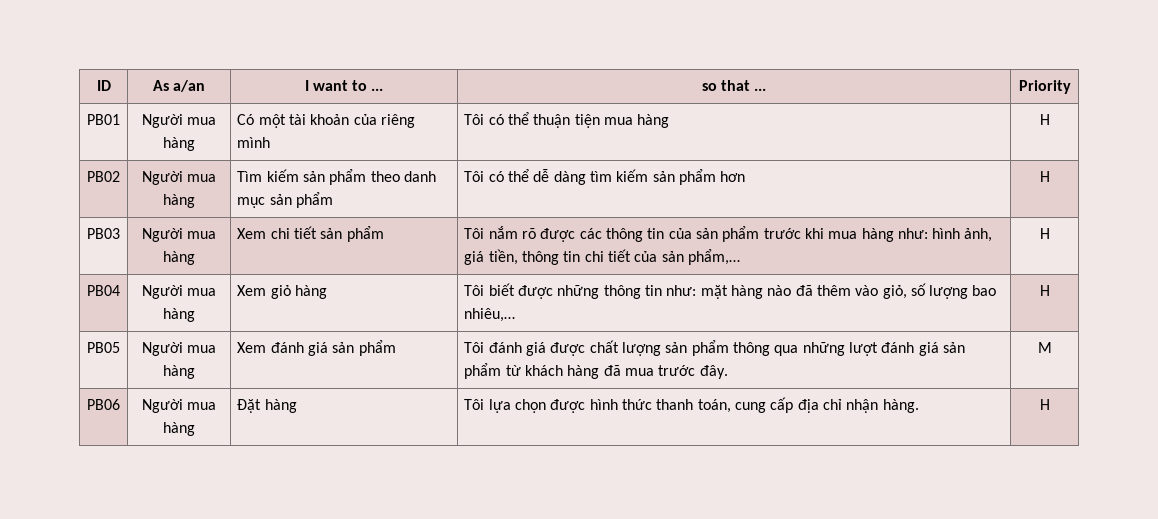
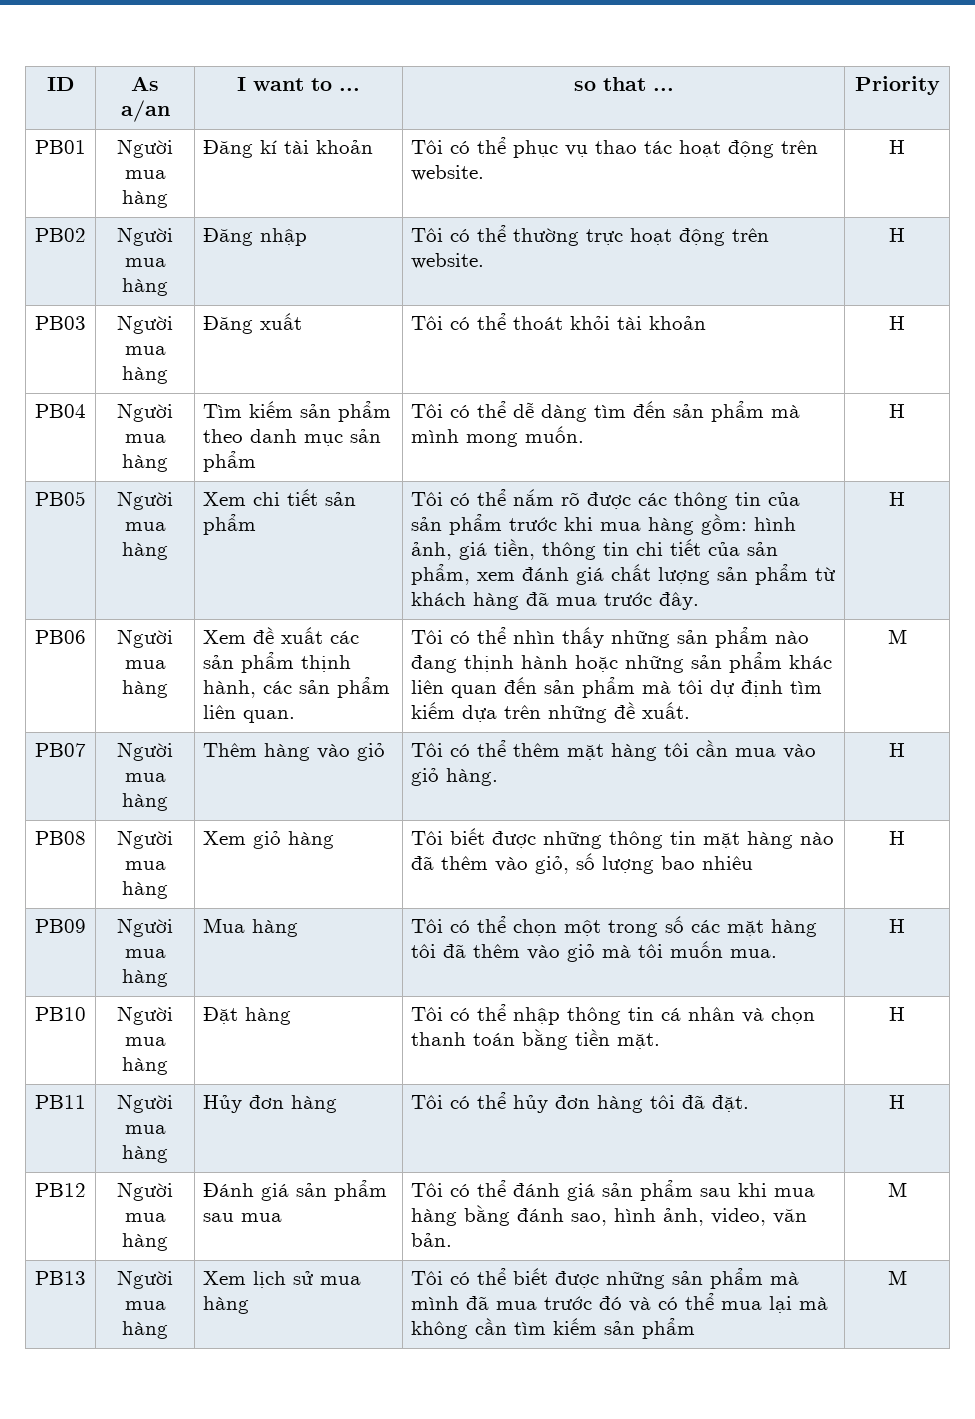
- PB01 | Người mua hàng | Có một tài khoản của riêng mình | Tôi có thể thuận tiện mua hàng | H
+ PB01 | Người mua hàng | Đăng kí tài khoản | Tôi có thể phục vụ thao tác hoạt động trên website. | H
- PB02 | Người mua hàng | Tìm kiếm sản phẩm theo danh mục sản phẩm | Tôi có thể dễ dàng tìm kiếm sản phẩm hơn | H
- PB03 | Người mua hàng | Xem chi tiết sản phẩm | Tôi nắm rõ được các thông tin của sản phẩm trước khi mua hàng như: hình ảnh, giá tiền, thông tin chi tiết của sản phẩm,… | H
- PB04 | Người mua hàng | Xem giỏ hàng | Tôi biết được những thông tin như: mặt hàng nào đã thêm vào giỏ, số lượng bao nhiêu,… | H
- PB05 | Người mua hàng | Xem đánh giá sản phẩm | Tôi đánh giá được chất lượng sản phẩm thông qua những lượt đánh giá sản phẩm từ khách hàng đã mua trước đây. | M
- PB06 | Người mua hàng | Đặt hàng | Tôi lựa chọn được hình thức thanh toán, cung cấp địa chỉ nhận hàng. | H
+ PB02 | Người mua hàng | Đăng nhập | Tôi có thể thường trực hoạt động trên website. | H
+ PB03 | Người mua hàng | Đăng xuất | Tôi có thể thoát khỏi tài khoản | H
+ PB04 | Người mua hàng | Tìm kiếm sản phẩm theo danh mục sản phẩm | Tôi có thể dễ dàng tìm đến sản phẩm mà mình mong muốn. | H
+ PB05 | Người mua hàng | Xem chi tiết sản phẩm | Tôi có thể nắm rõ được các thông tin của sản phẩm trước khi mua hàng gồm: hình ảnh, giá tiền, thông tin chi tiết của sản phẩm, xem đánh giá chất lượng sản phẩm từ khách hàng đã mua trước đây. | H
+ PB06 | Người mua hàng | Xem đề xuất các sản phẩm thịnh hành, các sản phẩm liên quan. | Tôi có thể nhìn thấy những sản phẩm nào đang thịnh hành hoặc những sản phẩm khác liên quan đến sản phẩm mà tôi dự định tìm kiếm dựa trên những đề xuất. | M
+ PB07 | Người mua hàng | Thêm hàng vào giỏ | Tôi có thể thêm mặt hàng tôi cần mua vào giỏ hàng. | H
+ PB08 | Người mua hàng | Xem giỏ hàng | Tôi biết được những thông tin mặt hàng nào đã thêm vào giỏ, số lượng bao nhiêu | H
+ PB09 | Người mua hàng | Mua hàng | Tôi có thể chọn một trong số các mặt hàng tôi đã thêm vào giỏ mà tôi muốn mua. | H
+ PB10 | Người mua hàng | Đặt hàng | Tôi có thể nhập thông tin cá nhân và chọn thanh toán bằng tiền mặt. | H
+ PB11 | Người mua hàng | Hủy đơn hàng | Tôi có thể hủy đơn hàng tôi đã đặt. | H
+ PB12 | Người mua hàng | Đánh giá sản phẩm sau mua | Tôi có thể đánh giá sản phẩm sau khi mua hàng bằng đánh sao, hình ảnh, video, văn bản. | M
+ PB13 | Người mua hàng | Xem lịch sử mua hàng | Tôi có thể biết được những sản phẩm mà mình đã mua trước đó và có thể mua lại mà không cần tìm kiếm sản phẩm | M

